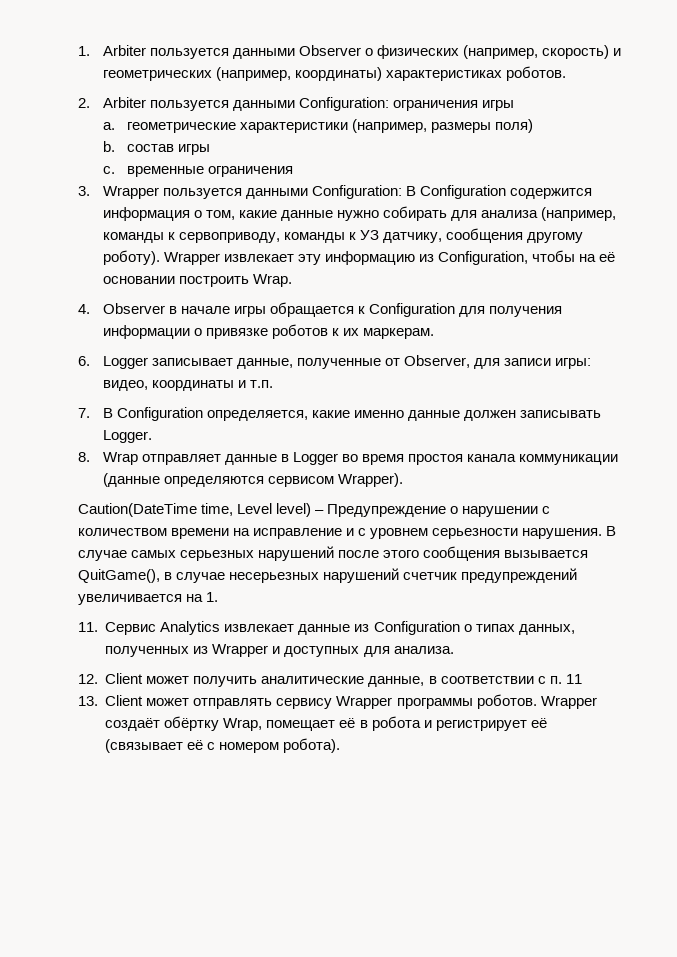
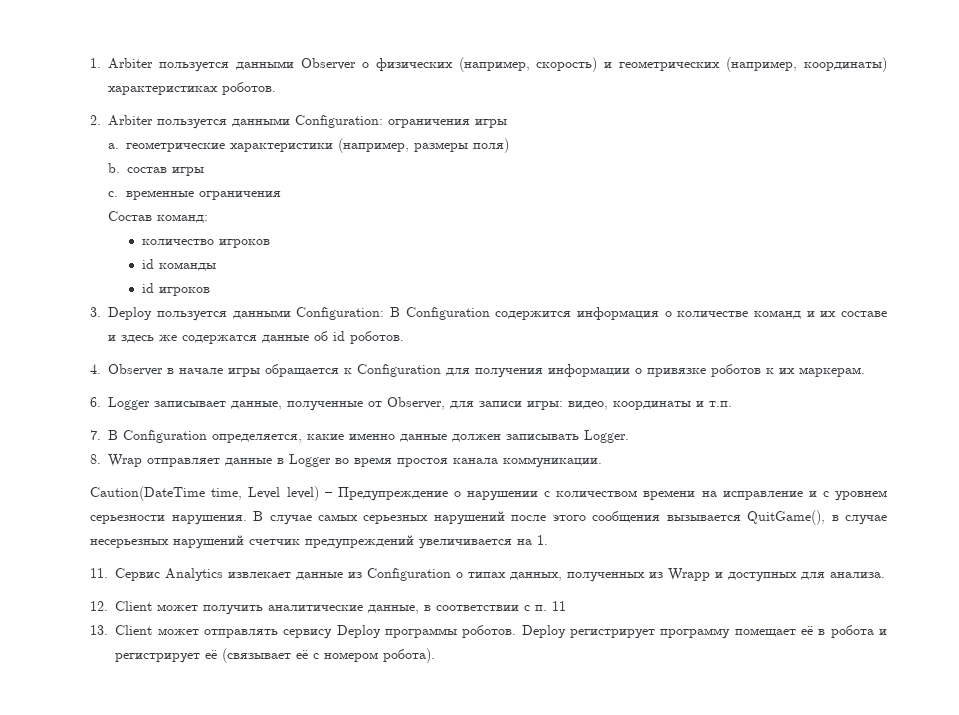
+ Состав команд:
+ количество игроков
+ id команды
+ id игроков
- 3. Wrapper пользуется данными Configuration: В Configuration содержится информация о том, какие данные нужно собирать для анализа (например, команды к сервоприводу, команды к УЗ датчику, сообщения другому роботу). Wrapper извлекает эту информацию из Configuration, чтобы на её основании построить Wrap.
+ 3. Deploy пользуется данными Configuration: В Configuration содержится информация о количестве команд и их составе и здесь же содержатся данные об id роботов.
- 8. Wrap отправляет данные в Logger во время простоя канала коммуникации (данные определяются сервисом Wrapper).
+ 8. Wrap отправляет данные в Logger во время простоя канала коммуникации.
- 11. Сервис Analytics извлекает данные из Configuration о типах данных, полученных из Wrapper и доступных для анализа.
+ 11. Сервис Analytics извлекает данные из Configuration о типах данных, полученных из Wrapp и доступных для анализа.
- 13. Client может отправлять сервису Wrapper программы роботов.
+ 13. Client может отправлять сервису Deploy программы роботов.
- Wrapper создаёт обёртку Wrap, помещает её в робота и регистрирует её (связывает её с номером робота).
+ Deploy регистрирует программу помещает её в робота и регистрирует её (связывает её с номером робота).

